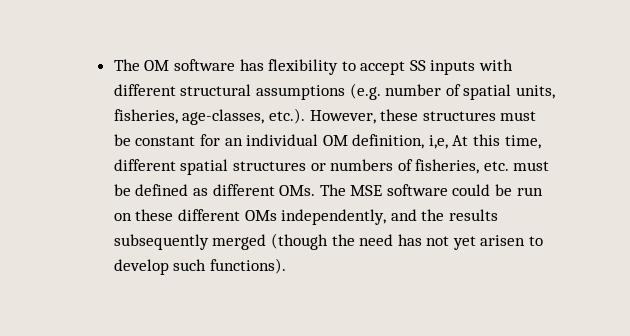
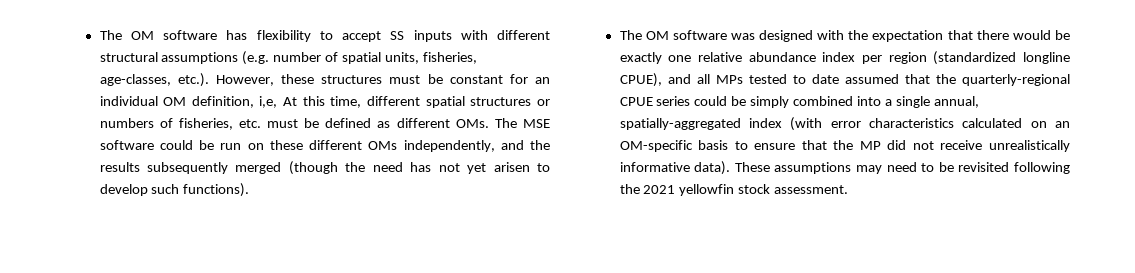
+ The OM software was designed with the expectation that there would be exactly one relative abundance index per region (standardized longline CPUE), and all MPs tested to date assumed that the quarterly-regional CPUE series could be simply combined into a single annual, spatially-aggregated index (with error characteristics calculated on an OM-specific basis to ensure that the MP did not receive unrealistically informative data). These assumptions may need to be revisited following the 2021 yellowfin stock assessment.

